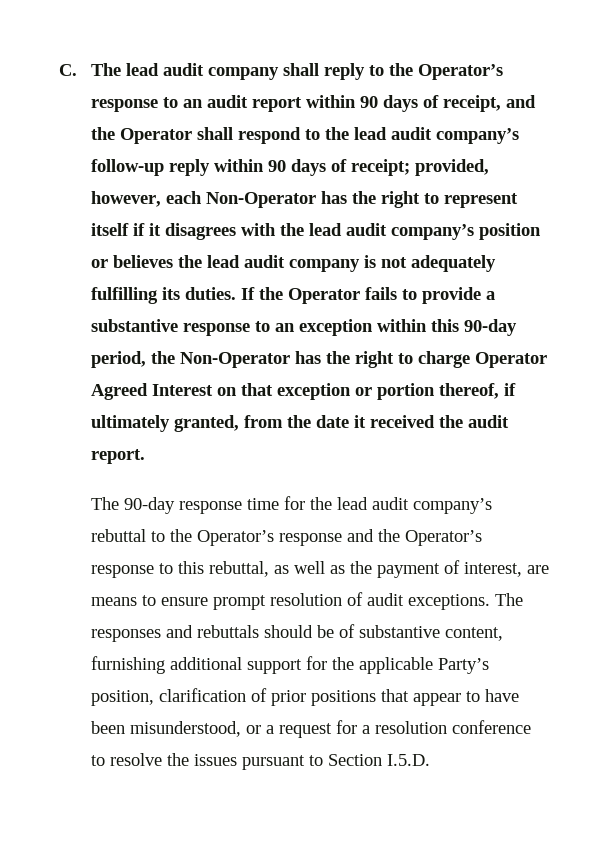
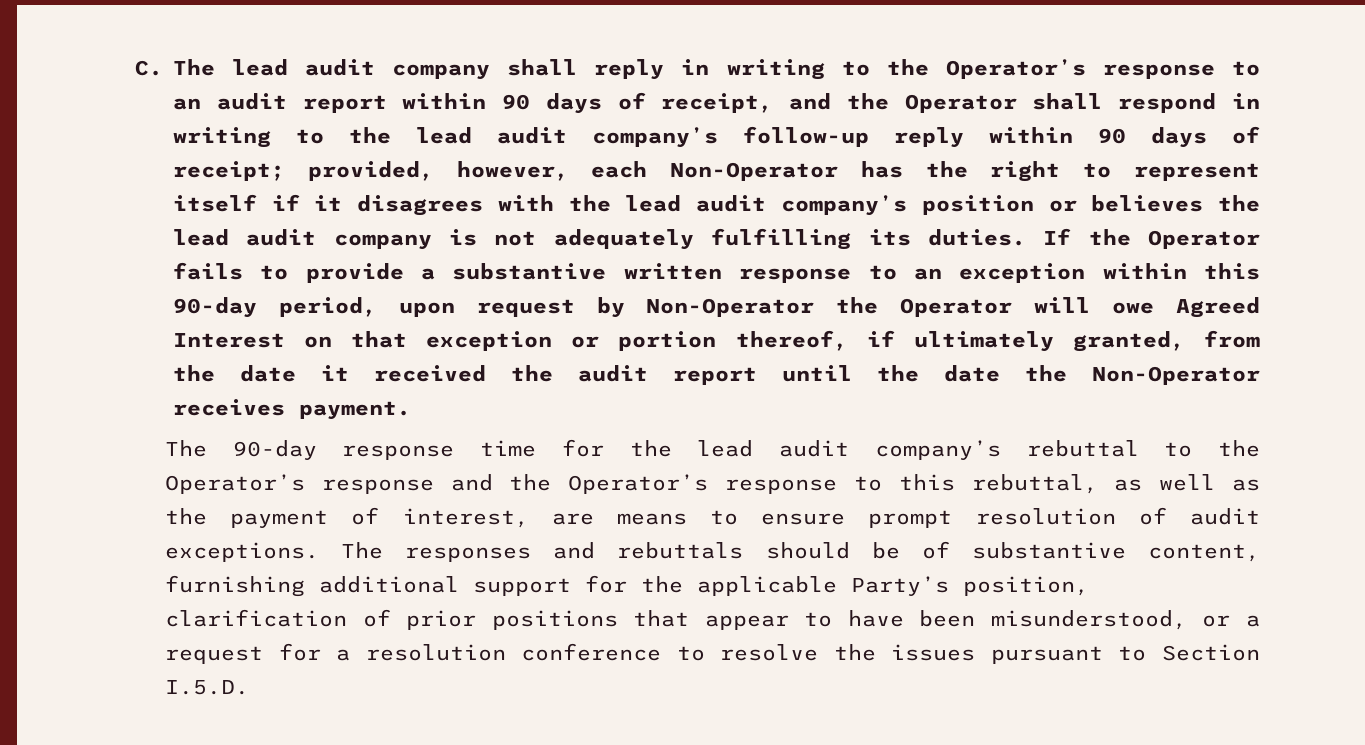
- C. The lead audit company shall reply to the Operator’s response to an audit report within 90 days of receipt, and the Operator shall respond to the lead audit company’s follow-up reply within 90 days of receipt;
+ C. The lead audit company shall reply in writing to the Operator’s response to an audit report within 90 days of receipt, and the Operator shall respond in writing to the lead audit company’s follow-up reply within 90 days of receipt;
- If the Operator fails to provide a substantive response to an exception within this 90-day period, the Non-Operator has the right to charge Operator Agreed Interest on that exception or portion thereof, if ultimately granted, from the date it received the audit report.
+ If the Operator fails to provide a substantive written response to an exception within this 90-day period, upon request by Non-Operator the Operator will owe Agreed Interest on that exception or portion thereof, if ultimately granted, from the date it received the audit report until the date the Non-Operator receives payment.

